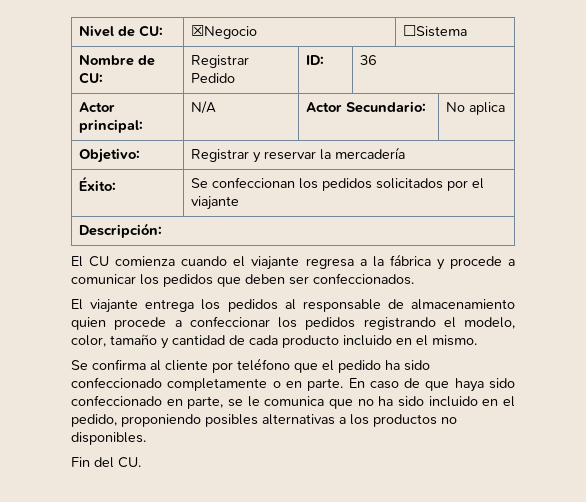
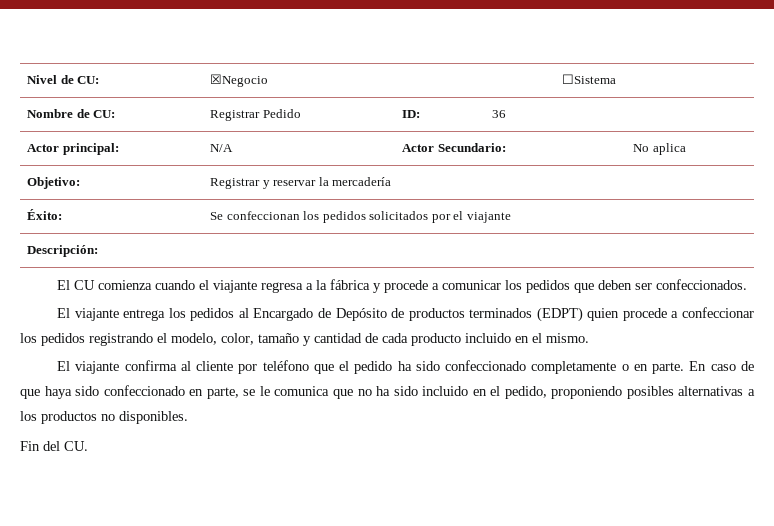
- El viajante entrega los pedidos al responsable de almacenamiento quien procede a confeccionar los pedidos registrando el modelo, color, tamaño y cantidad de cada producto incluido en el mismo.
+ El viajante entrega los pedidos al Encargado de Depósito de productos terminados (EDPT) quien procede a confeccionar los pedidos registrando el modelo, color, tamaño y cantidad de cada producto incluido en el mismo.
- Se confirma al cliente por teléfono que el pedido ha sido confeccionado completamente o en parte.
+ El viajante confirma al cliente por teléfono que el pedido ha sido confeccionado completamente o en parte.

